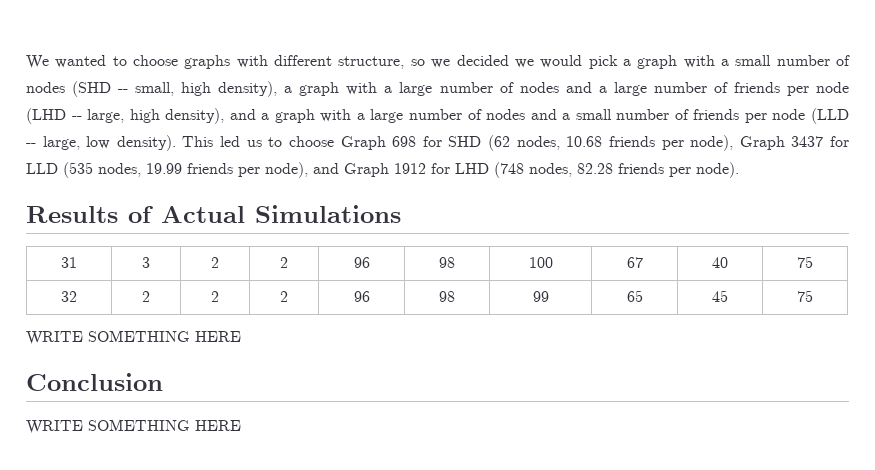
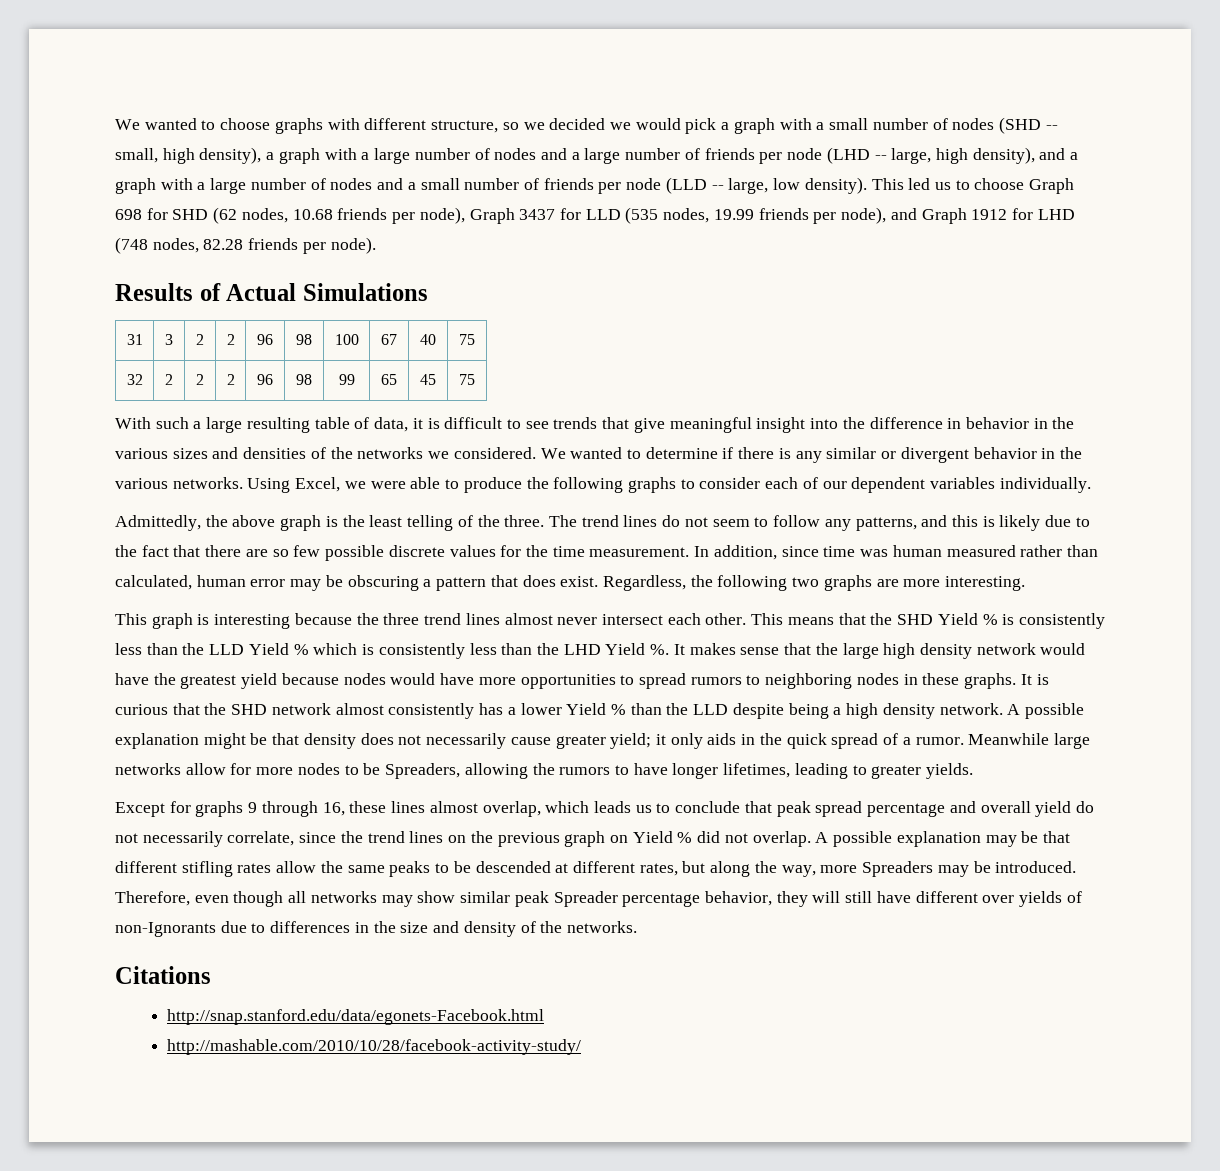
  32 | 2 | 2 | 2 | 96 | 98 | 99 | 65 | 45 | 75
- WRITE SOMETHING HERE
- Conclusion
- WRITE SOMETHING HERE
+ With such a large resulting table of data, it is difficult to see trends that give meaningful insight into the difference in behavior in the various sizes and densities of the networks we considered. We wanted to determine if there is any similar or divergent behavior in the various networks. Using Excel, we were able to produce the following graphs to consider each of our dependent variables individually.
+ Admittedly, the above graph is the least telling of the three. The trend lines do not seem to follow any patterns, and this is likely due to the fact that there are so few possible discrete values for the time measurement. In addition, since time was human measured rather than calculated, human error may be obscuring a pattern that does exist. Regardless, the following two graphs are more interesting.
+ This graph is interesting because the three trend lines almost never intersect each other. This means that the SHD Yield % is consistently less than the LLD Yield % which is consistently less than the LHD Yield %. It makes sense that the large high density network would have the greatest yield because nodes would have more opportunities to spread rumors to neighboring nodes in these graphs. It is curious that the SHD network almost consistently has a lower Yield % than the LLD despite being a high density network. A possible explanation might be that density does not necessarily cause greater yield; it only aids in the quick spread of a rumor. Meanwhile large networks allow for more nodes to be Spreaders, allowing the rumors to have longer lifetimes, leading to greater yields.
+ Except for graphs 9 through 16, these lines almost overlap, which leads us to conclude that peak spread percentage and overall yield do not necessarily correlate, since the trend lines on the previous graph on Yield % did not overlap. A possible explanation may be that different stifling rates allow the same peaks to be descended at different rates, but along the way, more Spreaders may be introduced. Therefore, even though all networks may show similar peak Spreader percentage behavior, they will still have different over yields of non-Ignorants due to differences in the size and density of the networks.
+ Citations
+ http://snap.stanford.edu/data/egonets-Facebook.html
+ http://mashable.com/2010/10/28/facebook-activity-study/

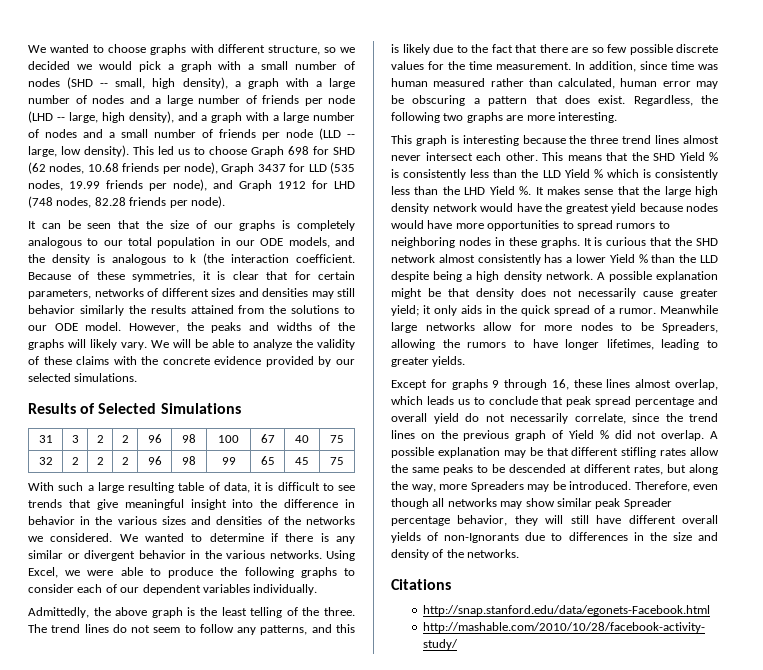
+ It can be seen that the size of our graphs is completely analogous to our total population in our ODE models, and the density is analogous to k (the interaction coefficient. Because of these symmetries, it is clear that for certain parameters, networks of different sizes and densities may still behavior similarly the results attained from the solutions to our ODE model. However, the peaks and widths of the graphs will likely vary. We will be able to analyze the validity of these claims with the concrete evidence provided by our selected simulations.
- Results of Actual Simulations
+ Results of Selected Simulations
- Except for graphs 9 through 16, these lines almost overlap, which leads us to conclude that peak spread percentage and overall yield do not necessarily correlate, since the trend lines on the previous graph on Yield % did not overlap.
+ Except for graphs 9 through 16, these lines almost overlap, which leads us to conclude that peak spread percentage and overall yield do not necessarily correlate, since the trend lines on the previous graph of Yield % did not overlap.
- Therefore, even though all networks may show similar peak Spreader percentage behavior, they will still have different over yields of non-Ignorants due to differences in the size and density of the networks.
+ Therefore, even though all networks may show similar peak Spreader percentage behavior, they will still have different overall yields of non-Ignorants due to differences in the size and density of the networks.

